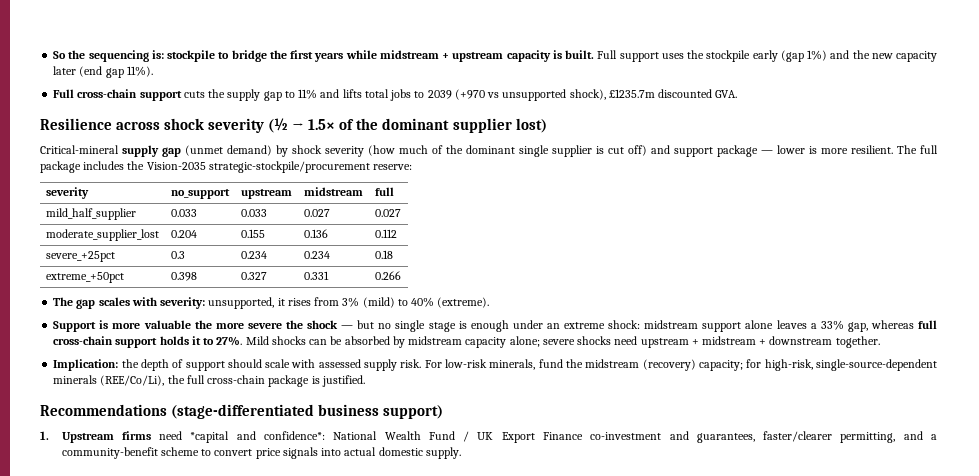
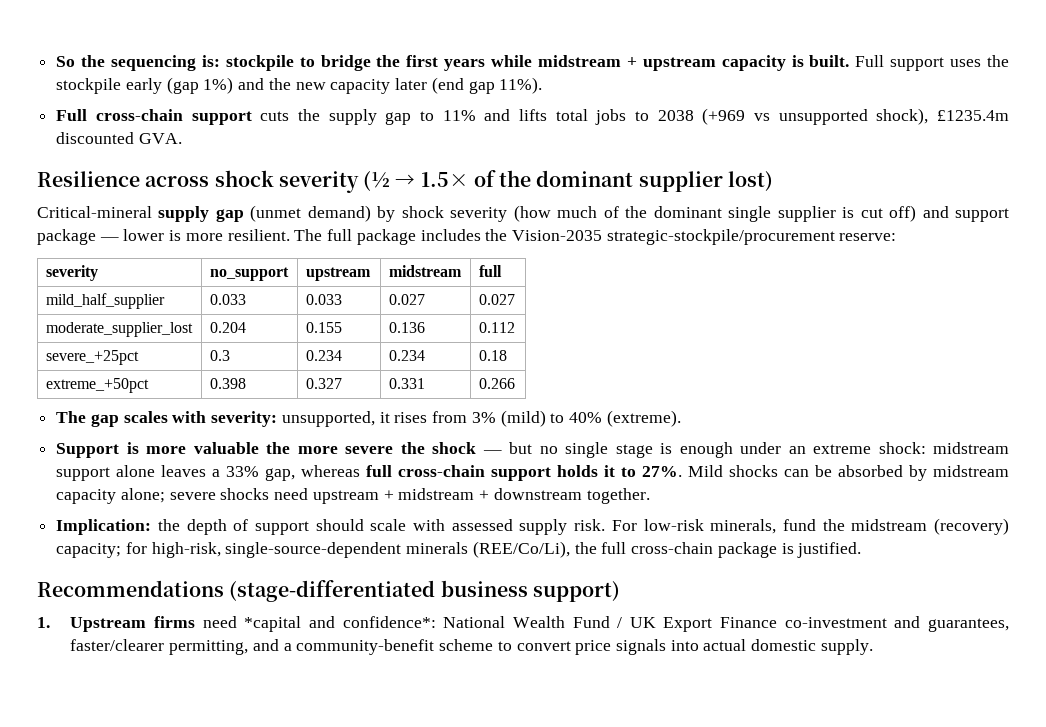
- Full cross-chain support cuts the supply gap to 11% and lifts total jobs to 2039 (+970 vs unsupported shock), £1235.7m discounted GVA.
+ Full cross-chain support cuts the supply gap to 11% and lifts total jobs to 2038 (+969 vs unsupported shock), £1235.4m discounted GVA.

